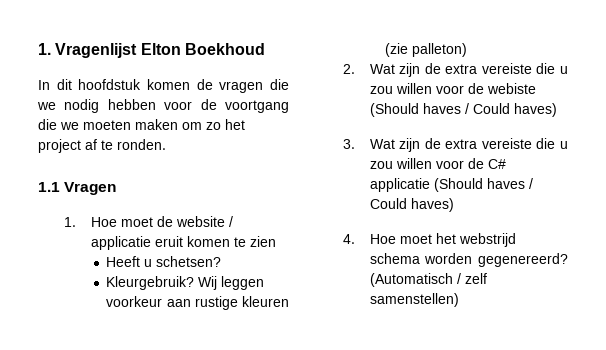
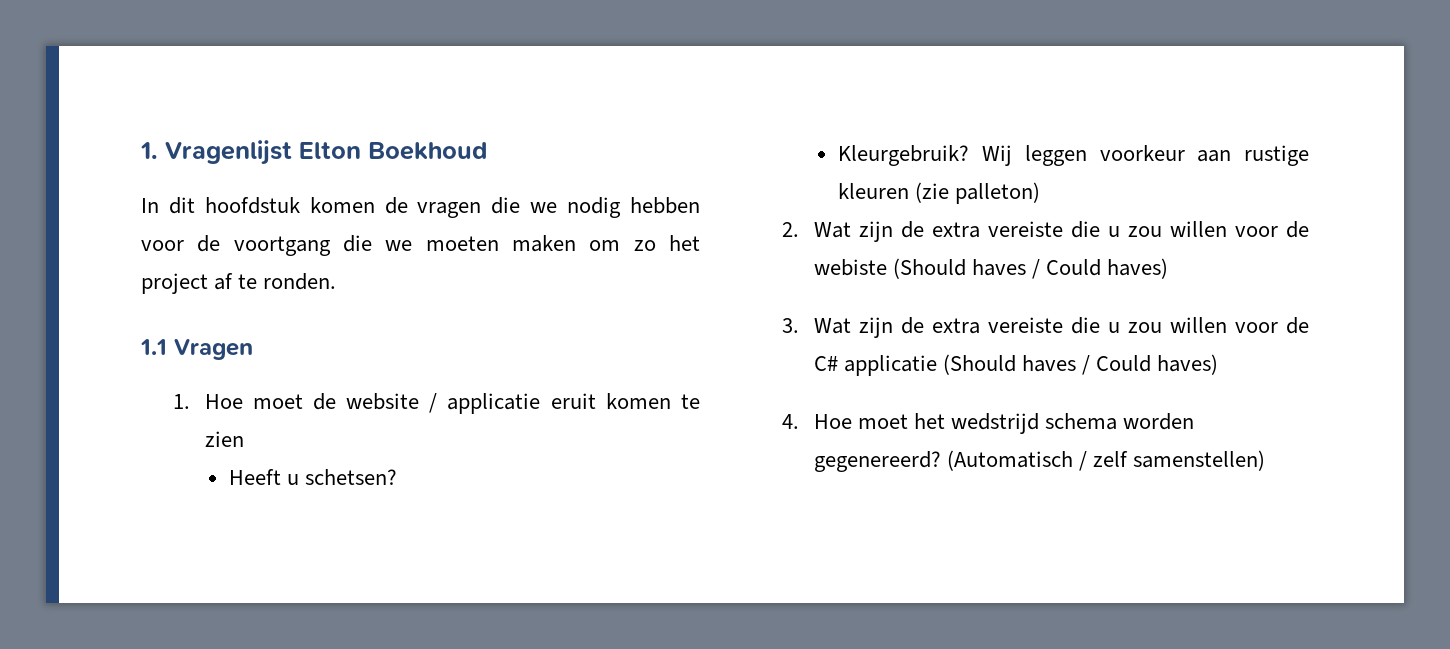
- 4. Hoe moet het webstrijd schema worden gegenereerd?
+ 4. Hoe moet het wedstrijd schema worden gegenereerd?

